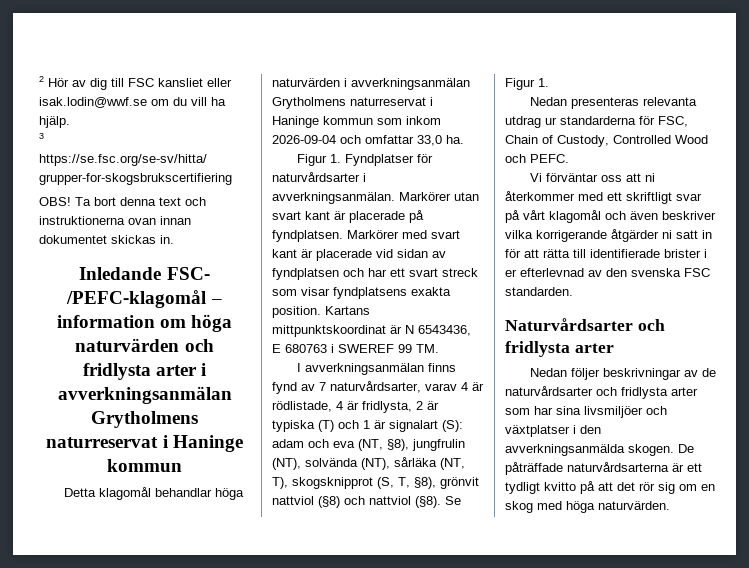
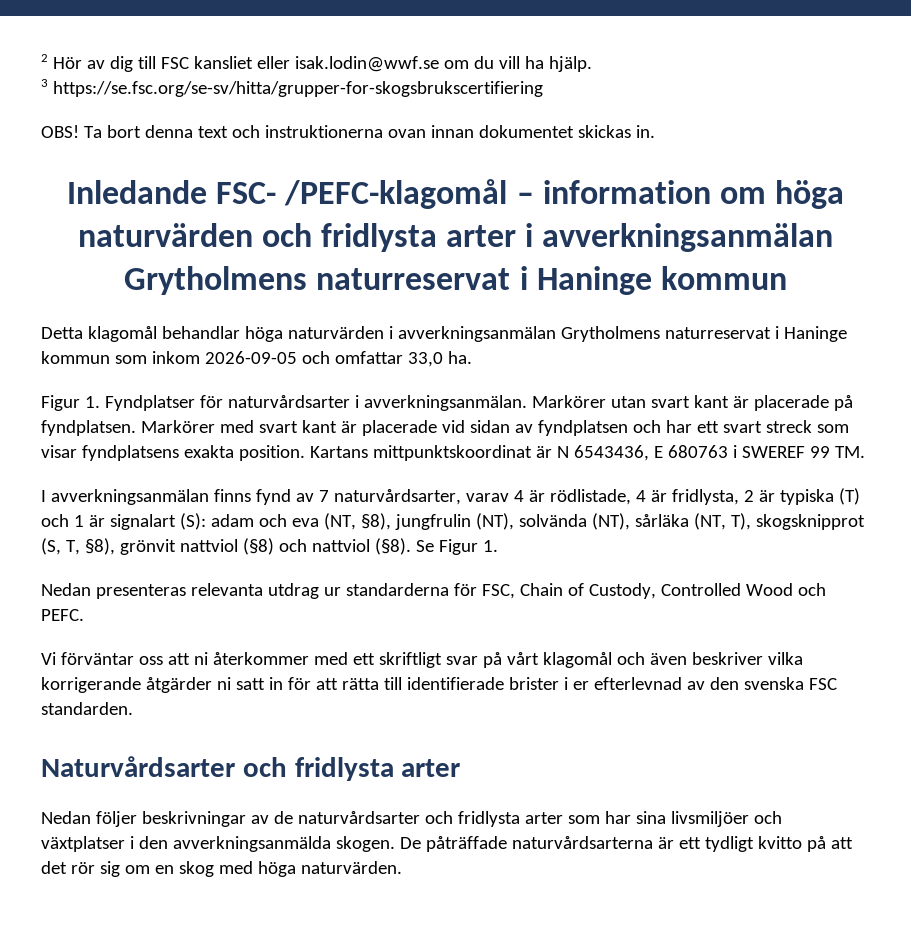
- Detta klagomål behandlar höga naturvärden i avverkningsanmälan Grytholmens naturreservat i Haninge kommun som inkom 2026-09-04 och omfattar 33,0 ha.
+ Detta klagomål behandlar höga naturvärden i avverkningsanmälan Grytholmens naturreservat i Haninge kommun som inkom 2026-09-05 och omfattar 33,0 ha.

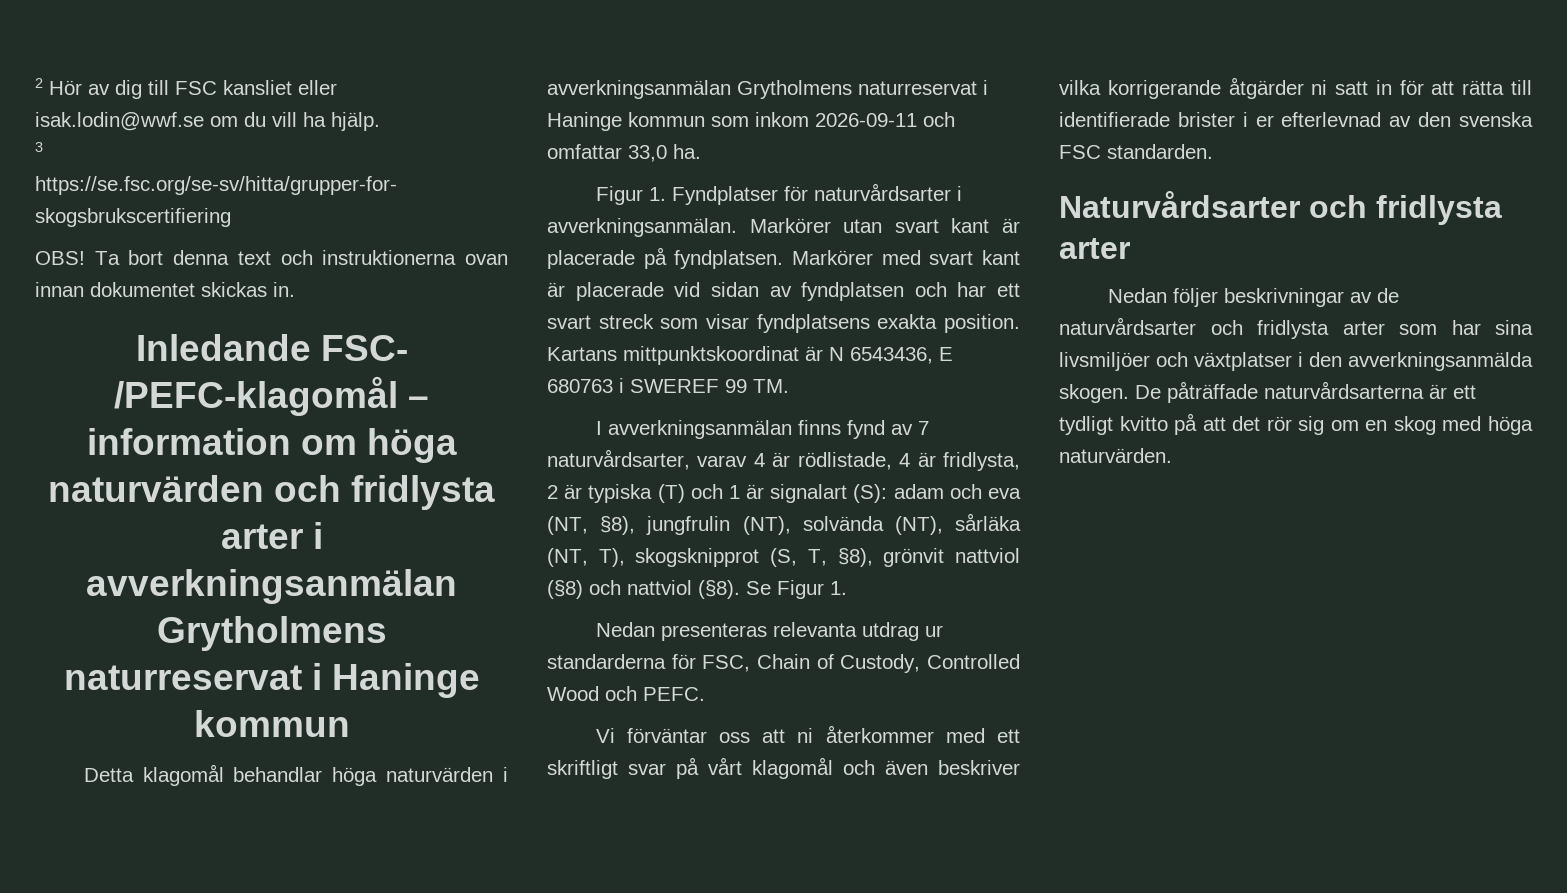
- Detta klagomål behandlar höga naturvärden i avverkningsanmälan Grytholmens naturreservat i Haninge kommun som inkom 2026-09-05 och omfattar 33,0 ha.
+ Detta klagomål behandlar höga naturvärden i avverkningsanmälan Grytholmens naturreservat i Haninge kommun som inkom 2026-09-11 och omfattar 33,0 ha.

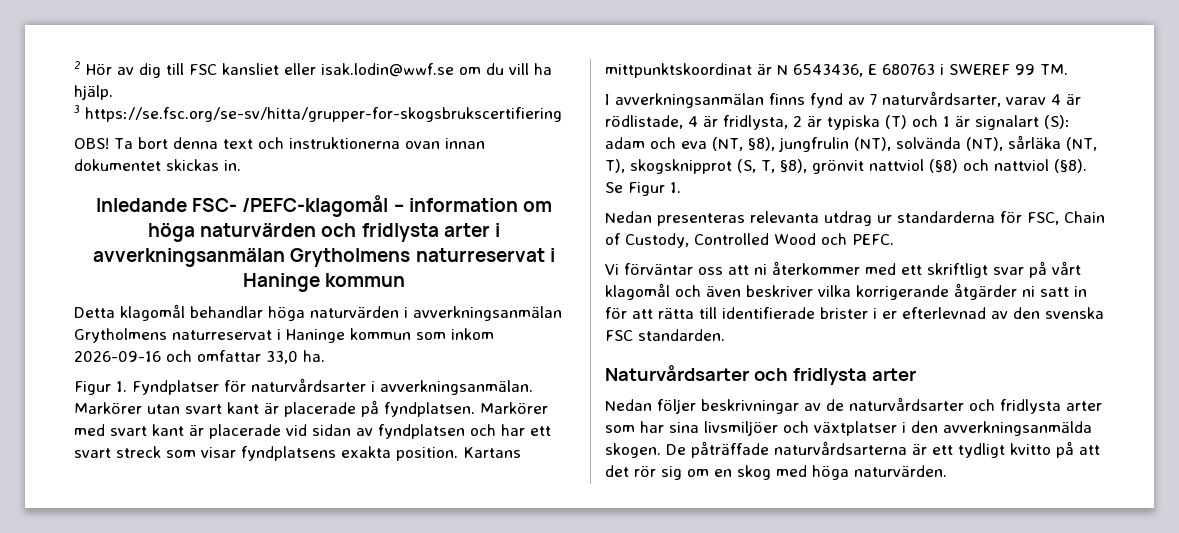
- Detta klagomål behandlar höga naturvärden i avverkningsanmälan Grytholmens naturreservat i Haninge kommun som inkom 2026-09-11 och omfattar 33,0 ha.
+ Detta klagomål behandlar höga naturvärden i avverkningsanmälan Grytholmens naturreservat i Haninge kommun som inkom 2026-09-16 och omfattar 33,0 ha.

